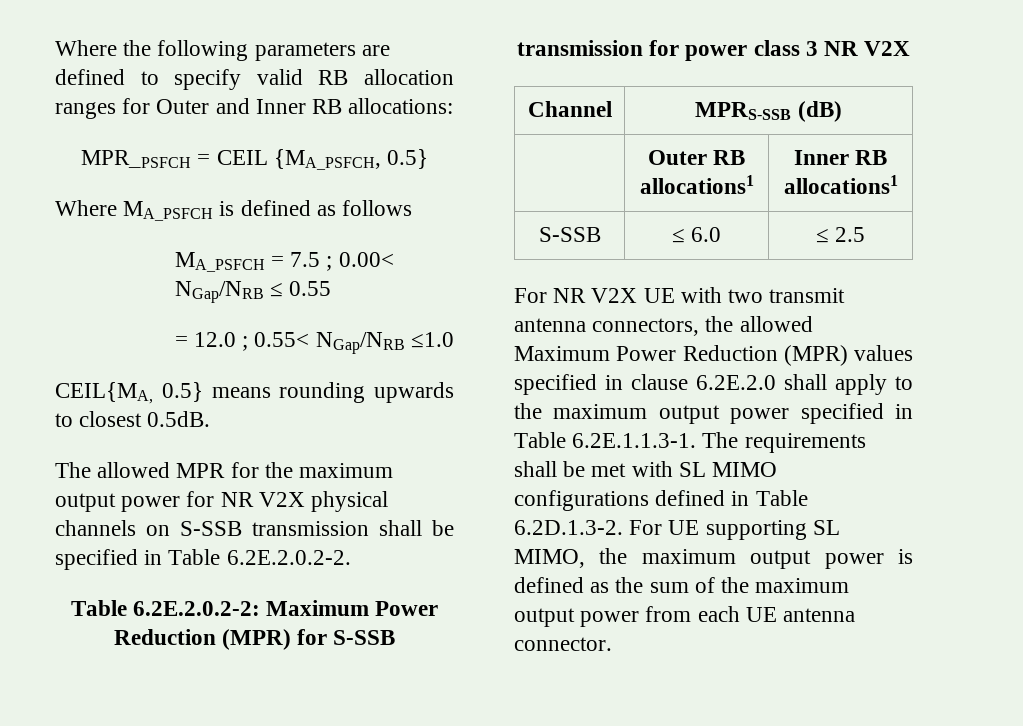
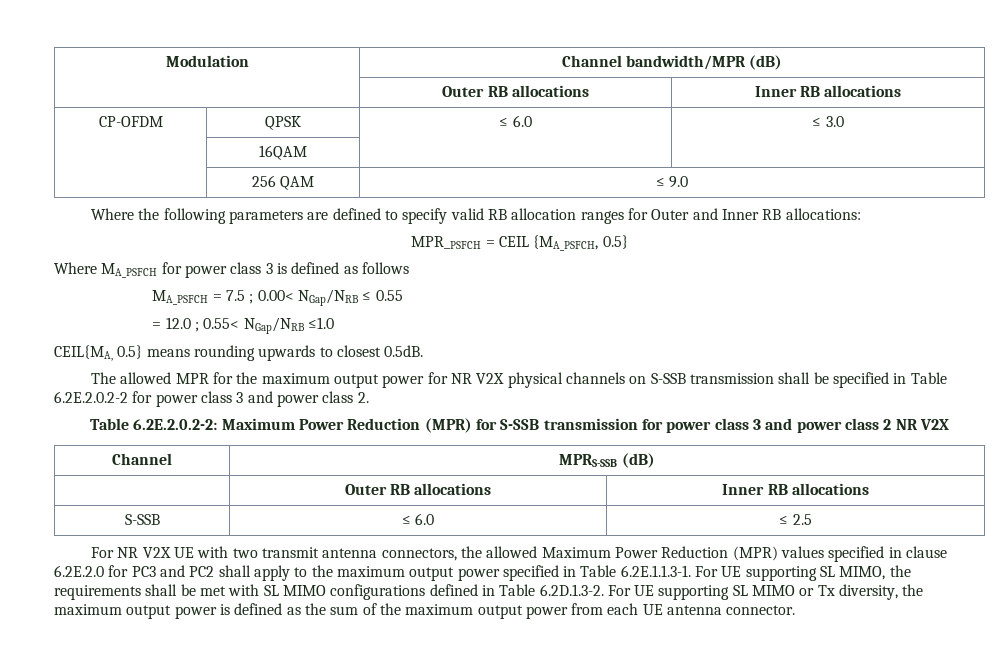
+ Modulation | Channel bandwidth/MPR (dB)
+ | Outer RB allocations | Inner RB allocations
+ CP-OFDM | QPSK | ≤ 6.0 | ≤ 3.0
+ | 16QAM | |
+ | 256 QAM | ≤ 9.0
- Where MA_PSFCH is defined as follows
+ Where MA_PSFCH for power class 3 is defined as follows
- The allowed MPR for the maximum output power for NR V2X physical channels on S-SSB transmission shall be specified in Table 6.2E.2.0.2-2.
+ The allowed MPR for the maximum output power for NR V2X physical channels on S-SSB transmission shall be specified in Table 6.2E.2.0.2-2 for power class 3 and power class 2.
- Table 6.2E.2.0.2-2: Maximum Power Reduction (MPR) for S-SSB transmission for power class 3 NR V2X
+ Table 6.2E.2.0.2-2: Maximum Power Reduction (MPR) for S-SSB transmission for power class 3 and power class 2 NR V2X
  Channel | MPRS-SSB (dB)
- | Outer RB allocations1 | Inner RB allocations1
+ | Outer RB allocations | Inner RB allocations
- For NR V2X UE with two transmit antenna connectors, the allowed Maximum Power Reduction (MPR) values specified in clause 6.2E.2.0 shall apply to the maximum output power specified in Table 6.2E.1.1.3-1. The requirements shall be met with SL MIMO configurations defined in Table 6.2D.1.3-2. For UE supporting SL MIMO, the maximum output power is defined as the sum of the maximum output power from each UE antenna connector.
+ For NR V2X UE with two transmit antenna connectors, the allowed Maximum Power Reduction (MPR) values specified in clause 6.2E.2.0 for PC3 and PC2 shall apply to the maximum output power specified in Table 6.2E.1.1.3-1. For UE supporting SL MIMO, the requirements shall be met with SL MIMO configurations defined in Table 6.2D.1.3-2. For UE supporting SL MIMO or Tx diversity, the maximum output power is defined as the sum of the maximum output power from each UE antenna connector.

